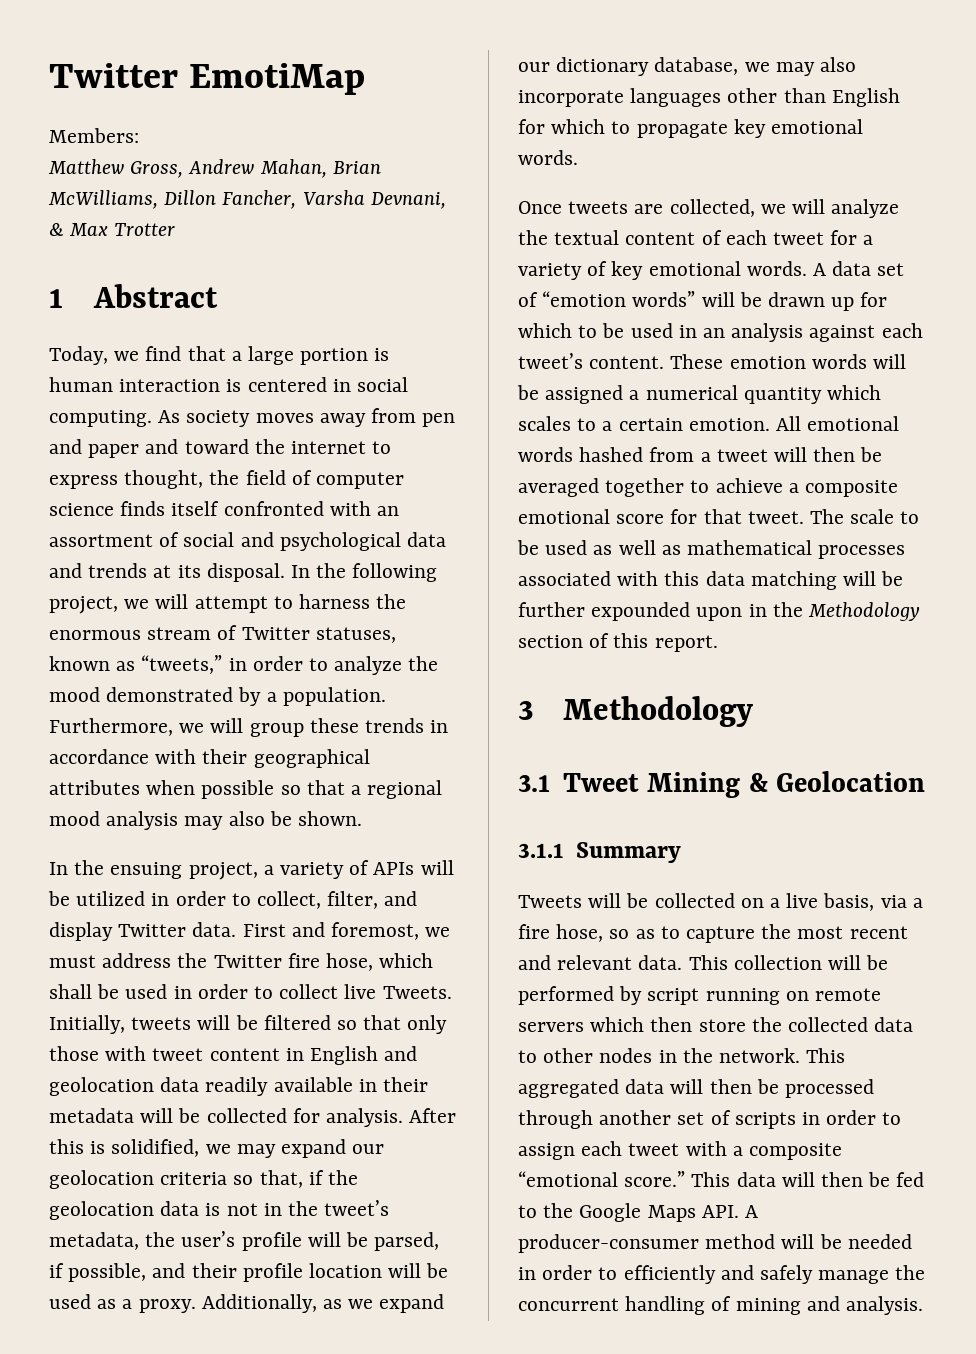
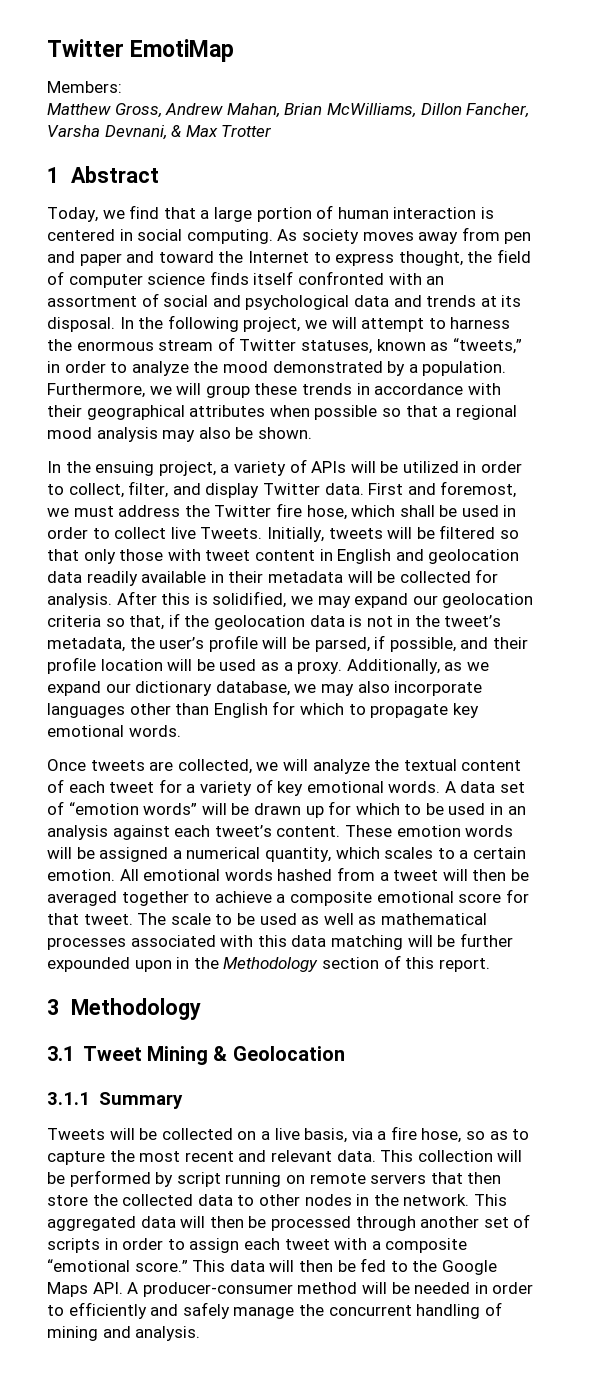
- Today, we find that a large portion is human interaction is centered in social computing.
+ Today, we find that a large portion of human interaction is centered in social computing.
- As society moves away from pen and paper and toward the internet to express thought, the field of computer science finds itself confronted with an assortment of social and psychological data and trends at its disposal.
+ As society moves away from pen and paper and toward the Internet to express thought, the field of computer science finds itself confronted with an assortment of social and psychological data and trends at its disposal.
- These emotion words will be assigned a numerical quantity which scales to a certain emotion.
+ These emotion words will be assigned a numerical quantity, which scales to a certain emotion.
- This collection will be performed by script running on remote servers which then store the collected data to other nodes in the network.
+ This collection will be performed by script running on remote servers that then store the collected data to other nodes in the network.

